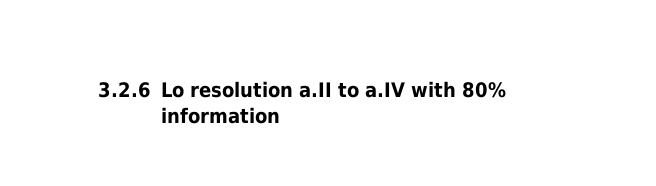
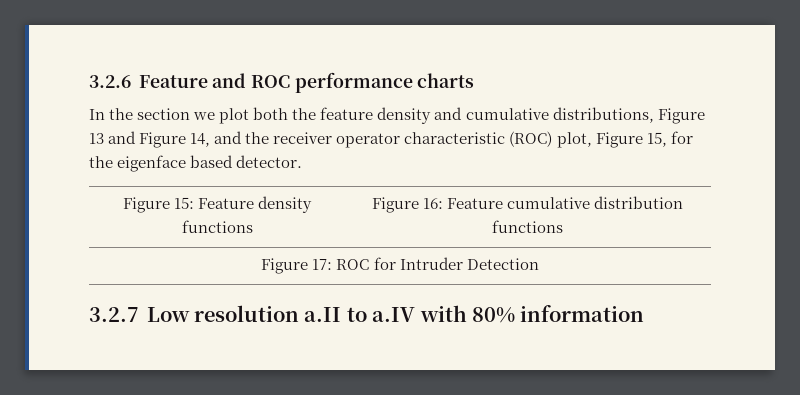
- 3.2.6 Lo resolution a.II to a.IV with 80% information
+ 3.2.6 Feature and ROC performance charts
+ In the section we plot both the feature density and cumulative distributions, Figure 13 and Figure 14, and the receiver operator characteristic (ROC) plot, Figure 15, for the eigenface based detector.
+ Figure 15: Feature density functions | Figure 16: Feature cumulative distribution functions
+ Figure 17: ROC for Intruder Detection
+ 3.2.7 Low resolution a.II to a.IV with 80% information

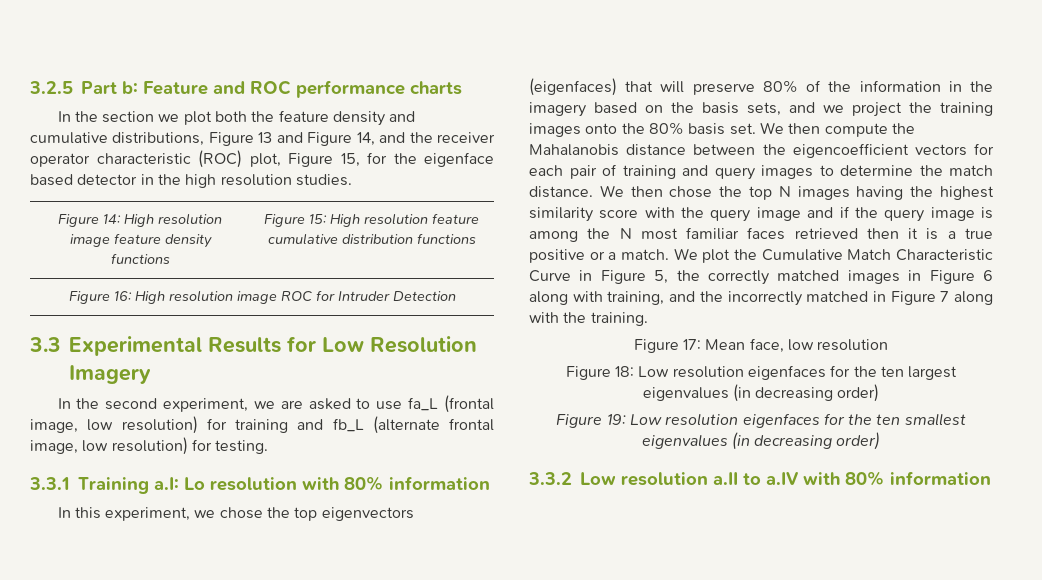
- 3.2.6 Feature and ROC performance charts
+ 3.2.5 Part b: Feature and ROC performance charts
- In the section we plot both the feature density and cumulative distributions, Figure 13 and Figure 14, and the receiver operator characteristic (ROC) plot, Figure 15, for the eigenface based detector.
- Figure 15: Feature density functions | Figure 16: Feature cumulative distribution functions
+ In the section we plot both the feature density and cumulative distributions, Figure 13 and Figure 14, and the receiver operator characteristic (ROC) plot, Figure 15, for the eigenface based detector in the high resolution studies.
+ Figure 14: High resolution image feature density functions | Figure 15: High resolution feature cumulative distribution functions
- Figure 17: ROC for Intruder Detection
+ Figure 16: High resolution image ROC for Intruder Detection
- 3.2.7 Low resolution a.II to a.IV with 80% information
+ 3.3 Experimental Results for Low Resolution Imagery
+ In the second experiment, we are asked to use fa_L (frontal image, low resolution) for training and fb_L (alternate frontal image, low resolution) for testing.
+ 3.3.1 Training a.I: Lo resolution with 80% information
+ In this experiment, we chose the top eigenvectors (eigenfaces) that will preserve 80% of the information in the imagery based on the basis sets, and we project the training images onto the 80% basis set. We then compute the Mahalanobis distance between the eigencoefficient vectors for each pair of training and query images to determine the match distance. We then chose the top N images having the highest similarity score with the query image and if the query image is among the N most familiar faces retrieved then it is a true positive or a match. We plot the Cumulative Match Characteristic Curve in Figure 5, the correctly matched images in Figure 6 along with training, and the incorrectly matched in Figure 7 along with the training.
+ Figure 17: Mean face, low resolution
+ Figure 18: Low resolution eigenfaces for the ten largest eigenvalues (in decreasing order)
+ Figure 19: Low resolution eigenfaces for the ten smallest eigenvalues (in decreasing order)
+ 3.3.2 Low resolution a.II to a.IV with 80% information

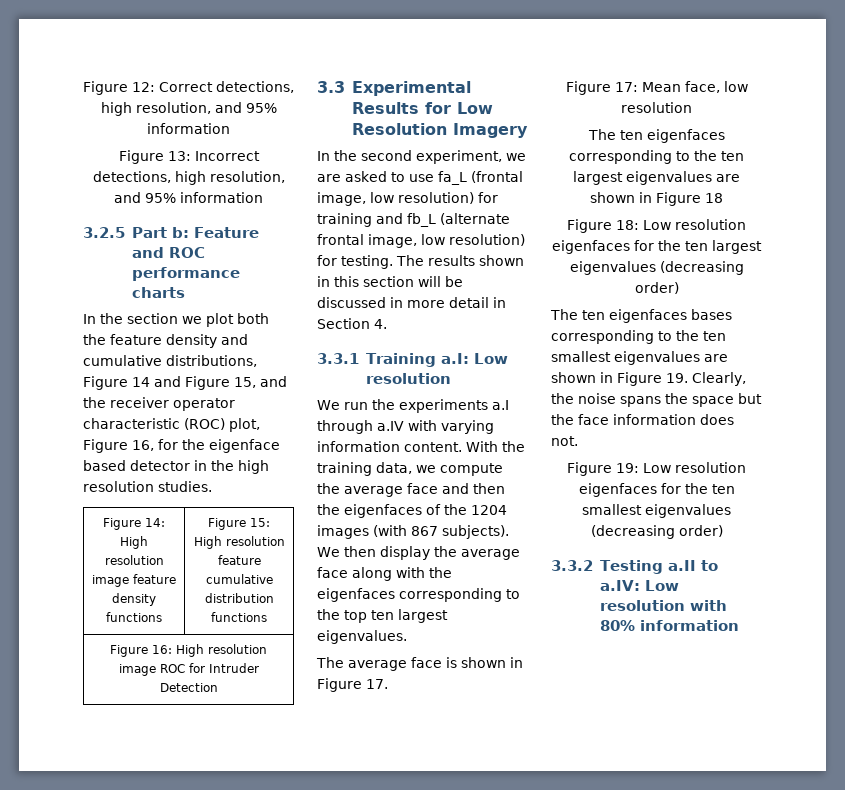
+ Figure 12: Correct detections, high resolution, and 95% information
+ Figure 13: Incorrect detections, high resolution, and 95% information
- In the section we plot both the feature density and cumulative distributions, Figure 13 and Figure 14, and the receiver operator characteristic (ROC) plot, Figure 15, for the eigenface based detector in the high resolution studies.
+ In the section we plot both the feature density and cumulative distributions, Figure 14 and Figure 15, and the receiver operator characteristic (ROC) plot, Figure 16, for the eigenface based detector in the high resolution studies.
+ The results shown in this section will be discussed in more detail in Section 4.
- 3.3.1 Training a.I: Lo resolution with 80% information
- In this experiment, we chose the top eigenvectors (eigenfaces) that will preserve 80% of the information in the imagery based on the basis sets, and we project the training images onto the 80% basis set. We then compute the Mahalanobis distance between the eigencoefficient vectors for each pair of training and query images to determine the match distance. We then chose the top N images having the highest similarity score with the query image and if the query image is among the N most familiar faces retrieved then it is a true positive or a match. We plot the Cumulative Match Characteristic Curve in Figure 5, the correctly matched images in Figure 6 along with training, and the incorrectly matched in Figure 7 along with the training.
+ 3.3.1 Training a.I: Low resolution
+ We run the experiments a.I through a.IV with varying information content. With the training data, we compute the average face and then the eigenfaces of the 1204 images (with 867 subjects). We then display the average face along with the eigenfaces corresponding to the top ten largest eigenvalues.
+ The average face is shown in Figure 17.
+ The ten eigenfaces corresponding to the ten largest eigenvalues are shown in Figure 18
- Figure 18: Low resolution eigenfaces for the ten largest eigenvalues (in decreasing order)
+ Figure 18: Low resolution eigenfaces for the ten largest eigenvalues (decreasing order)
+ The ten eigenfaces bases corresponding to the ten smallest eigenvalues are shown in Figure 19. Clearly, the noise spans the space but the face information does not.
- Figure 19: Low resolution eigenfaces for the ten smallest eigenvalues (in decreasing order)
+ Figure 19: Low resolution eigenfaces for the ten smallest eigenvalues (decreasing order)
- 3.3.2 Low resolution a.II to a.IV with 80% information
+ 3.3.2 Testing a.II to a.IV: Low resolution with 80% information

